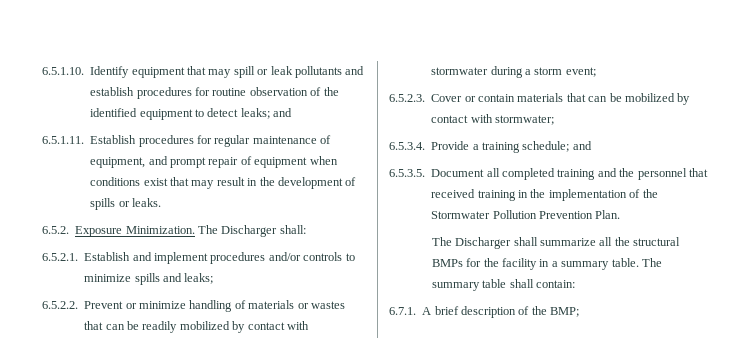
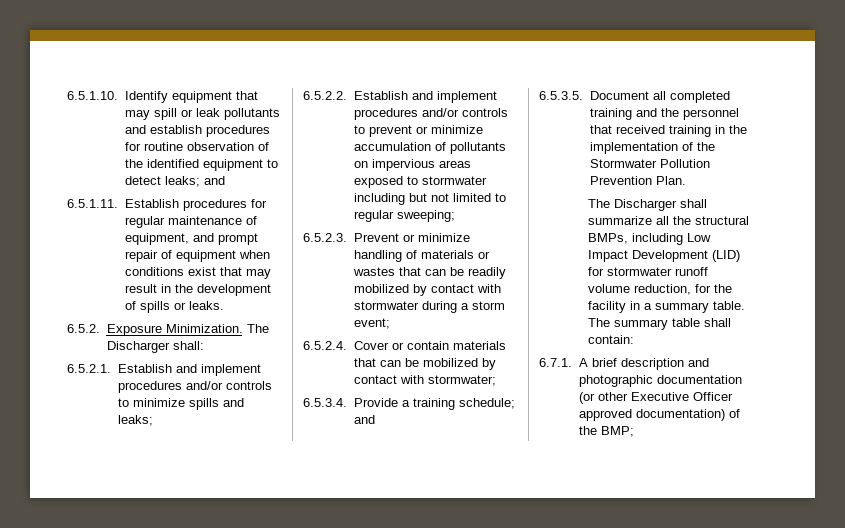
- 6.5.2.2. Prevent or minimize handling of materials or wastes that can be readily mobilized by contact with stormwater during a storm event;
+ 6.5.2.2. Establish and implement procedures and/or controls to prevent or minimize accumulation of pollutants on impervious areas exposed to stormwater including but not limited to regular sweeping;
+ 6.5.2.3. Prevent or minimize handling of materials or wastes that can be readily mobilized by contact with stormwater during a storm event;
- 6.5.2.3. Cover or contain materials that can be mobilized by contact with stormwater;
+ 6.5.2.4. Cover or contain materials that can be mobilized by contact with stormwater;
- The Discharger shall summarize all the structural BMPs for the facility in a summary table.
+ The Discharger shall summarize all the structural BMPs, including Low Impact Development (LID) for stormwater runoff volume reduction, for the facility in a summary table.
- 6.7.1. A brief description of the BMP;
+ 6.7.1. A brief description and photographic documentation (or other Executive Officer approved documentation) of the BMP;

